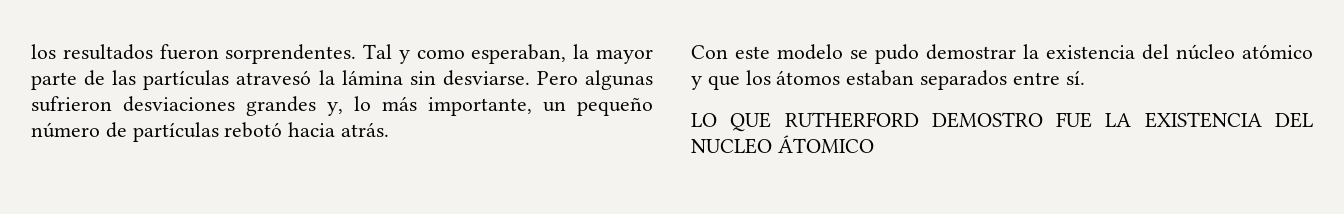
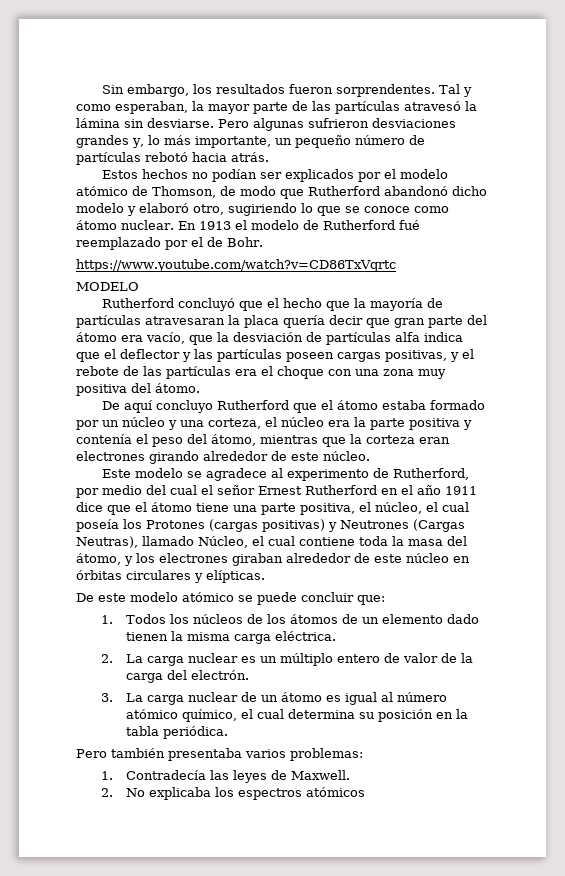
- los resultados fueron sorprendentes.
+ Sin embargo, los resultados fueron sorprendentes.
- Con este modelo se pudo demostrar la existencia del núcleo atómico y que los átomos estaban separados entre sí.
- LO QUE RUTHERFORD DEMOSTRO FUE LA EXISTENCIA DEL NUCLEO ÁTOMICO
+ Estos hechos no podían ser explicados por el modelo atómico de Thomson, de modo que Rutherford abandonó dicho modelo y elaboró otro, sugiriendo lo que se conoce como átomo nuclear. En 1913 el modelo de Rutherford fué reemplazado por el de Bohr.
+ https://www.youtube.com/watch?v=CD86TxVqrtc
+ MODELO
+ Rutherford concluyó que el hecho que la mayoría de partículas atravesaran la placa quería decir que gran parte del átomo era vacío, que la desviación de partículas alfa indica que el deflector y las partículas poseen cargas positivas, y el rebote de las partículas era el choque con una zona muy positiva del átomo.
+ De aquí concluyo Rutherford que el átomo estaba formado por un núcleo y una corteza, el núcleo era la parte positiva y contenía el peso del átomo, mientras que la corteza eran electrones girando alrededor de este núcleo.
+ Este modelo se agradece al experimento de Rutherford, por medio del cual el señor Ernest Rutherford en el año 1911 dice que el átomo tiene una parte positiva, el núcleo, el cual poseía los Protones (cargas positivas) y Neutrones (Cargas Neutras), llamado Núcleo, el cual contiene toda la masa del átomo, y los electrones giraban alrededor de este núcleo en órbitas circulares y elípticas.
+ De este modelo atómico se puede concluir que:
+ 1. Todos los núcleos de los átomos de un elemento dado tienen la misma carga eléctrica.
+ 2. La carga nuclear es un múltiplo entero de valor de la carga del electrón.
+ 3. La carga nuclear de un átomo es igual al número atómico químico, el cual determina su posición en la tabla periódica.
+ Pero también presentaba varios problemas:
+ 1. Contradecía las leyes de Maxwell.
+ 2. No explicaba los espectros atómicos

